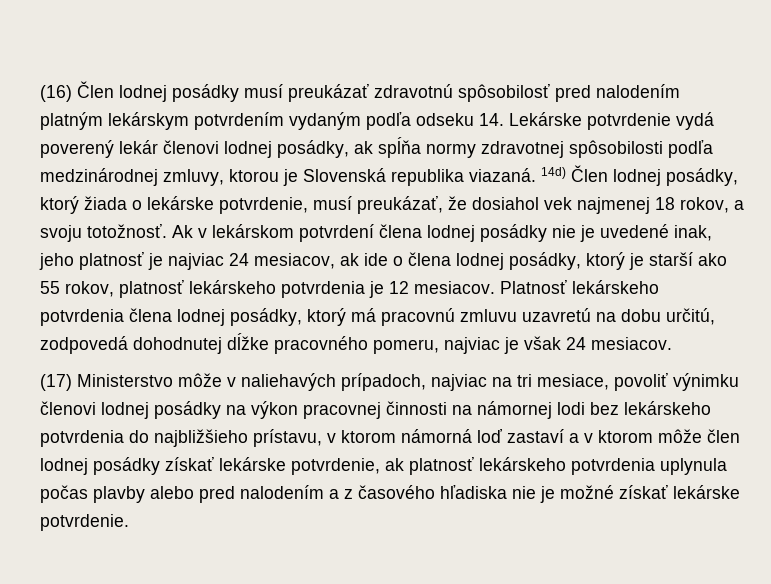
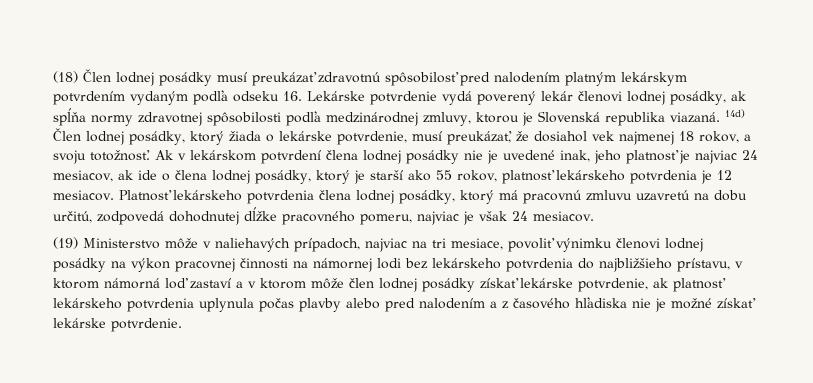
- (16) Člen lodnej posádky musí preukázať zdravotnú spôsobilosť pred nalodením platným lekárskym potvrdením vydaným podľa odseku 14. Lekárske potvrdenie vydá poverený lekár členovi lodnej posádky, ak spĺňa normy zdravotnej spôsobilosti podľa medzinárodnej zmluvy, ktorou je Slovenská republika viazaná.
+ (18) Člen lodnej posádky musí preukázať zdravotnú spôsobilosť pred nalodením platným lekárskym potvrdením vydaným podľa odseku 16. Lekárske potvrdenie vydá poverený lekár členovi lodnej posádky, ak spĺňa normy zdravotnej spôsobilosti podľa medzinárodnej zmluvy, ktorou je Slovenská republika viazaná.
- (17) Ministerstvo môže v naliehavých prípadoch, najviac na tri mesiace, povoliť výnimku členovi lodnej posádky na výkon pracovnej činnosti na námornej lodi bez lekárskeho potvrdenia do najbližšieho prístavu, v ktorom námorná loď zastaví a v ktorom môže člen lodnej posádky získať lekárske potvrdenie, ak platnosť lekárskeho potvrdenia uplynula počas plavby alebo pred nalodením a z časového hľadiska nie je možné získať lekárske potvrdenie.
+ (19) Ministerstvo môže v naliehavých prípadoch, najviac na tri mesiace, povoliť výnimku členovi lodnej posádky na výkon pracovnej činnosti na námornej lodi bez lekárskeho potvrdenia do najbližšieho prístavu, v ktorom námorná loď zastaví a v ktorom môže člen lodnej posádky získať lekárske potvrdenie, ak platnosť lekárskeho potvrdenia uplynula počas plavby alebo pred nalodením a z časového hľadiska nie je možné získať lekárske potvrdenie.

